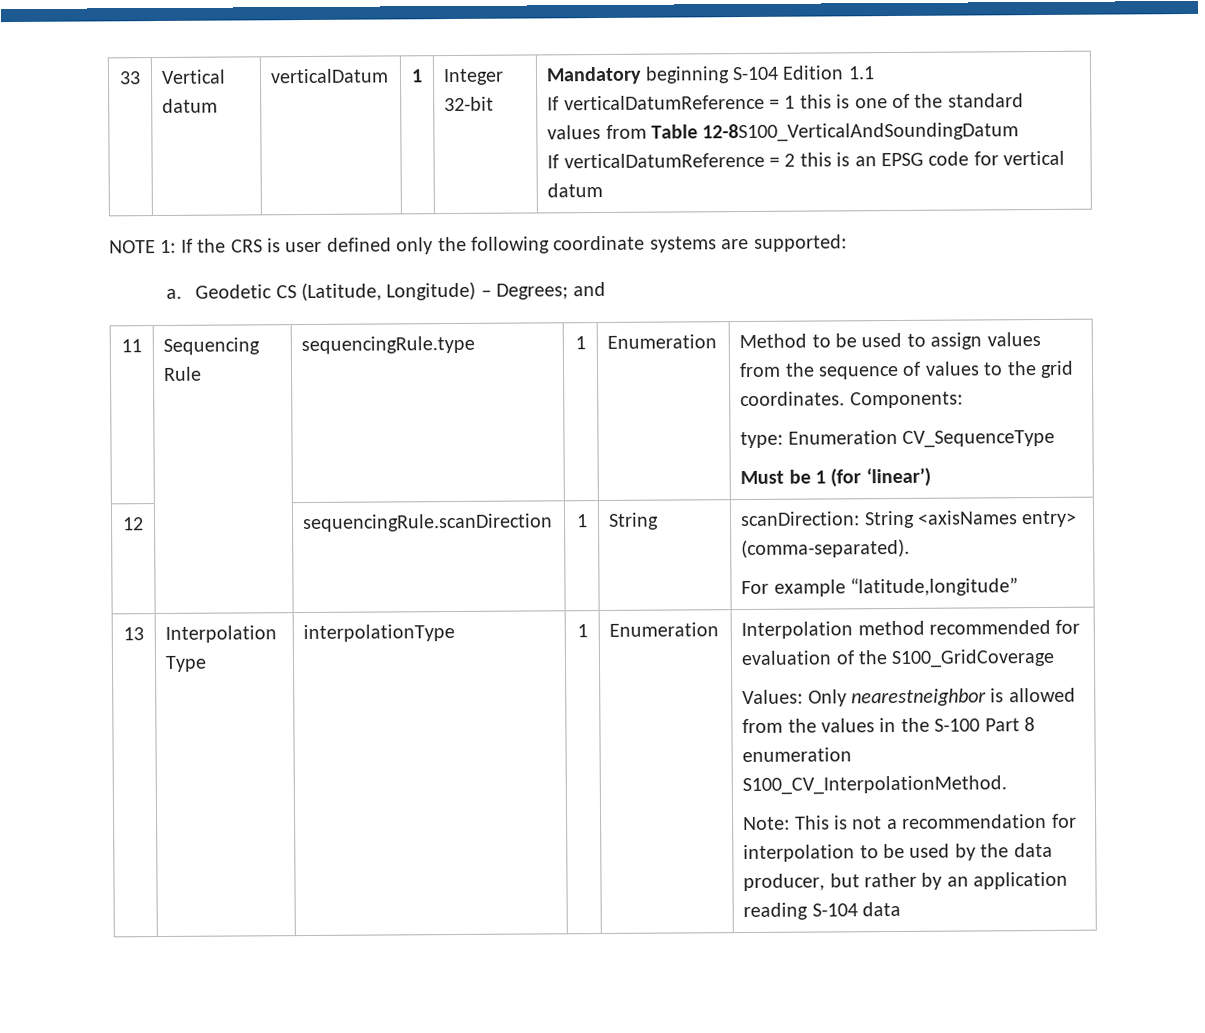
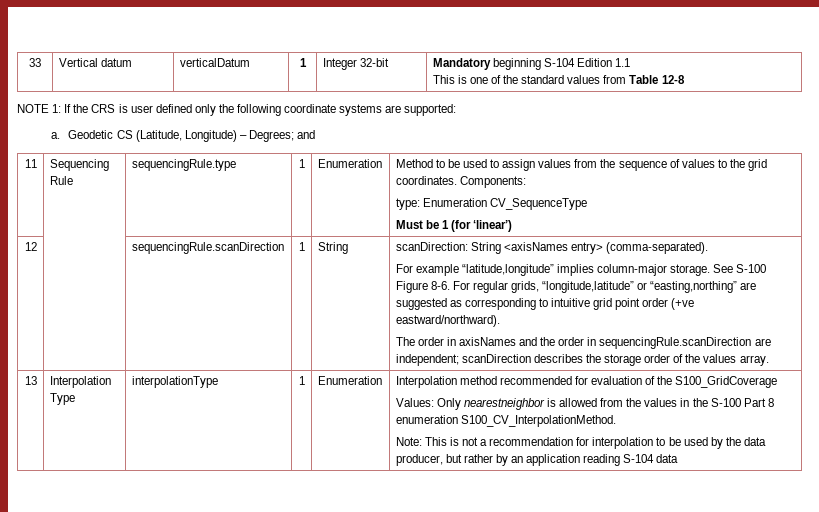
  33 | Vertical datum | verticalDatum | 1 | Integer 32-bit | Mandatory beginning S-104 Edition 1.1
- If verticalDatumReference = 1 this is one of the standard values from Table 12-8S100_VerticalAndSoundingDatum
- If verticalDatumReference = 2 this is an EPSG code for vertical datum
+ This is one of the standard values from Table 12-8
- For example “latitude,longitude”
+ For example “latitude,longitude” implies column-major storage. See S-100 Figure 8-6. For regular grids, “longitude,latitude” or “easting,northing” are suggested as corresponding to intuitive grid point order (+ve eastward/northward).
+ The order in axisNames and the order in sequencingRule.scanDirection are independent; scanDirection describes the storage order of the values array.

